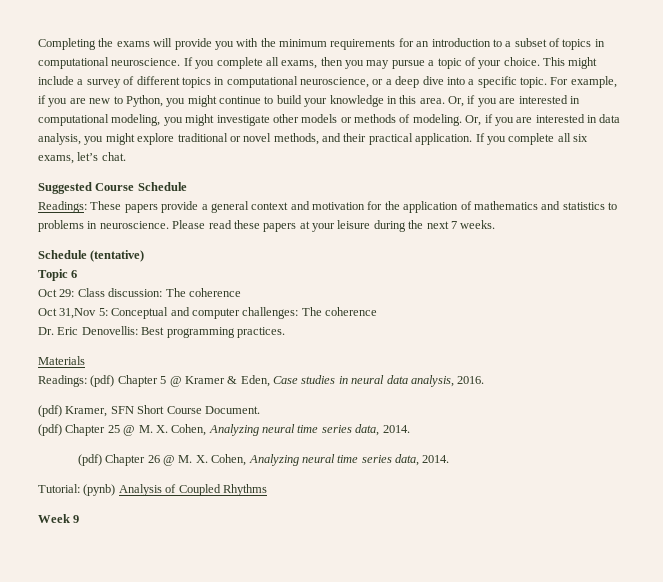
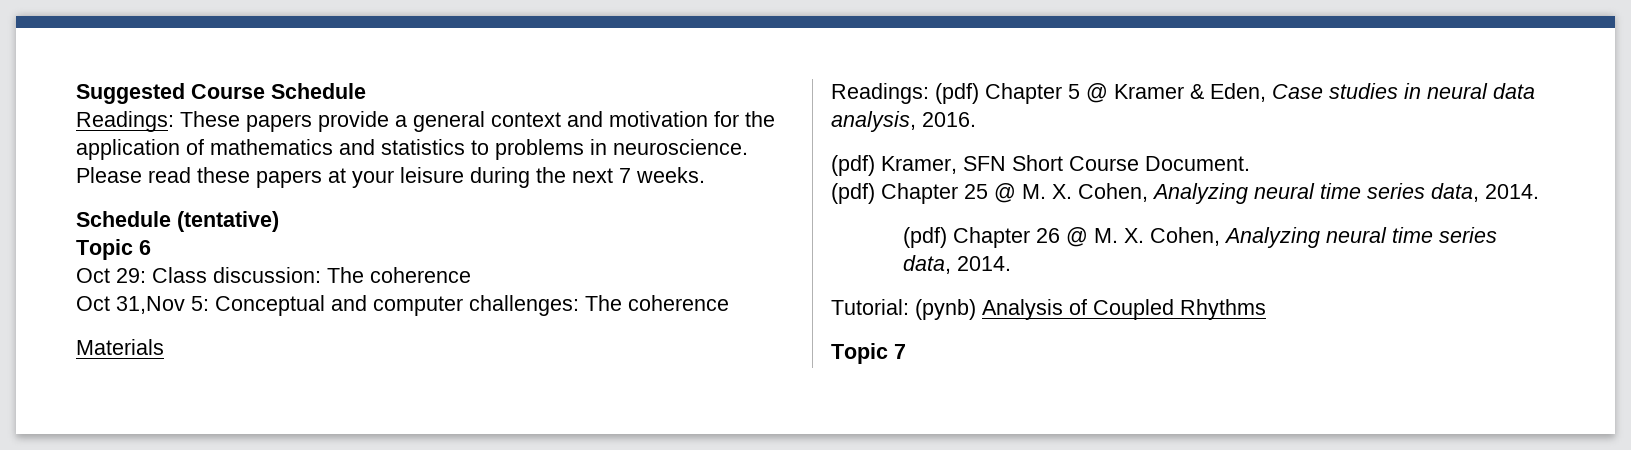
- Completing the exams will provide you with the minimum requirements for an introduction to a subset of topics in computational neuroscience. If you complete all exams, then you may pursue a topic of your choice. This might include a survey of different topics in computational neuroscience, or a deep dive into a specific topic. For example, if you are new to Python, you might continue to build your knowledge in this area. Or, if you are interested in computational modeling, you might investigate other models or methods of modeling. Or, if you are interested in data analysis, you might explore traditional or novel methods, and their practical application. If you complete all six exams, let’s chat.
- Dr. Eric Denovellis: Best programming practices.
- Week 9
+ Topic 7

